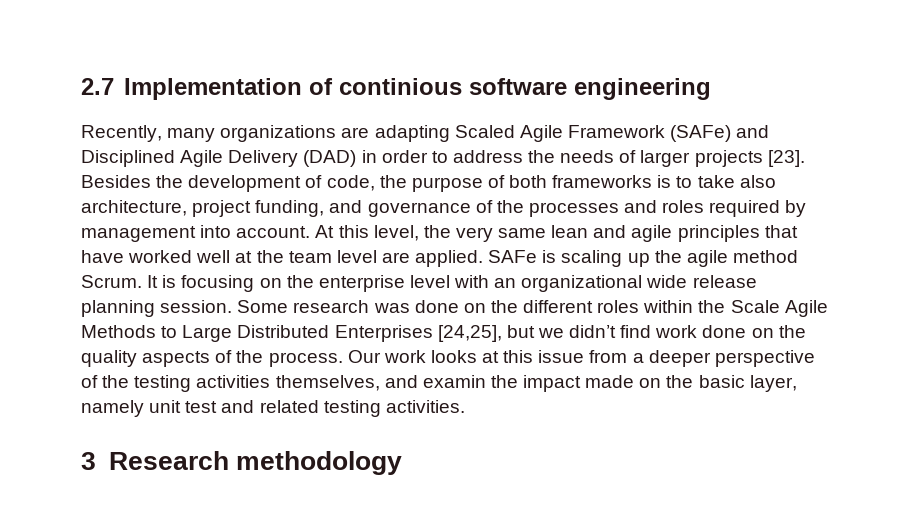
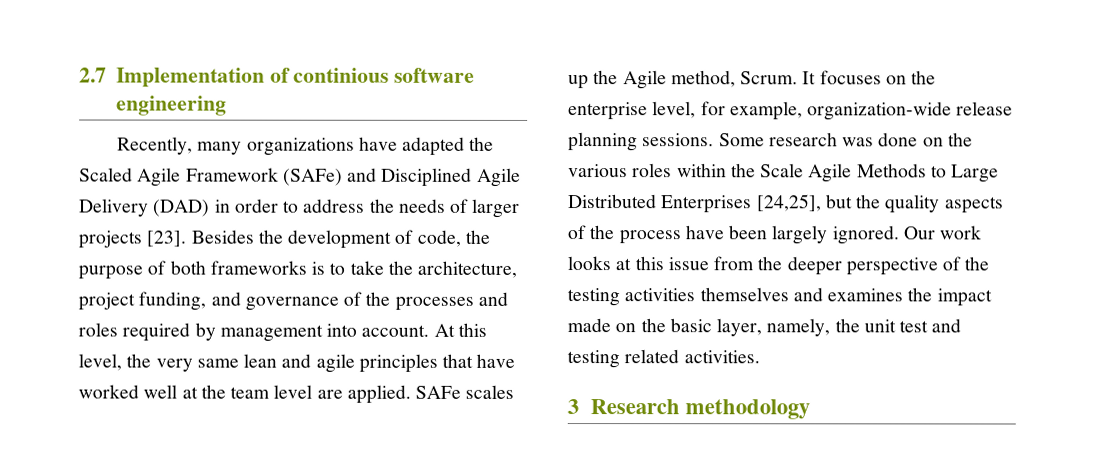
- Recently, many organizations are adapting Scaled Agile Framework (SAFe) and Disciplined Agile Delivery (DAD) in order to address the needs of larger projects [23].
+ Recently, many organizations have adapted the Scaled Agile Framework (SAFe) and Disciplined Agile Delivery (DAD) in order to address the needs of larger projects [23].
- Besides the development of code, the purpose of both frameworks is to take also architecture, project funding, and governance of the processes and roles required by management into account.
+ Besides the development of code, the purpose of both frameworks is to take the architecture, project funding, and governance of the processes and roles required by management into account.
- SAFe is scaling up the agile method Scrum. It is focusing on the enterprise level with an organizational wide release planning session.
+ SAFe scales up the Agile method, Scrum. It focuses on the enterprise level, for example, organization-wide release planning sessions.
- Some research was done on the different roles within the Scale Agile Methods to Large Distributed Enterprises [24,25], but we didn’t find work done on the quality aspects of the process.
+ Some research was done on the various roles within the Scale Agile Methods to Large Distributed Enterprises [24,25], but the quality aspects of the process have been largely ignored.
- Our work looks at this issue from a deeper perspective of the testing activities themselves, and examin the impact made on the basic layer, namely unit test and related testing activities.
+ Our work looks at this issue from the deeper perspective of the testing activities themselves and examines the impact made on the basic layer, namely, the unit test and testing related activities.

